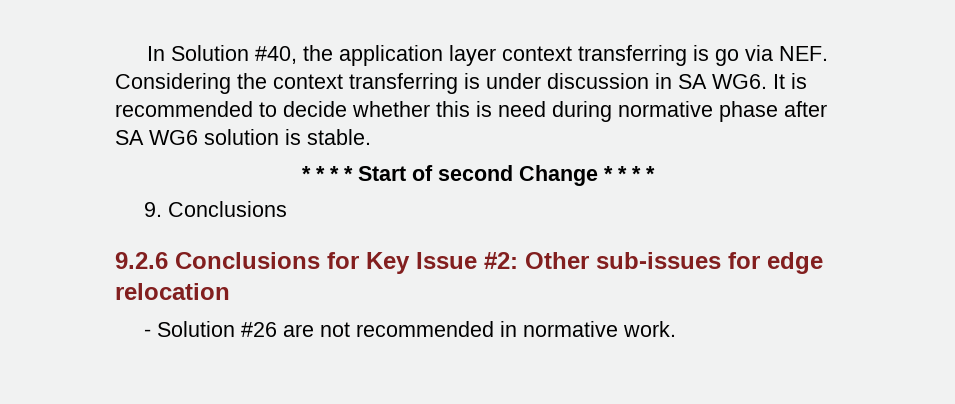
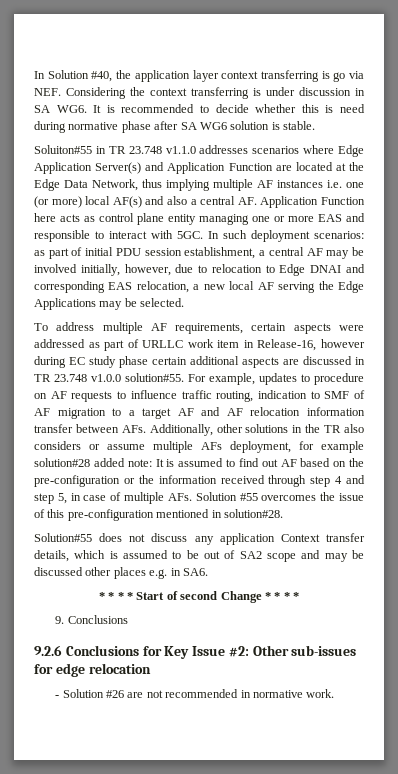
+ Soluiton#55 in TR 23.748 v1.1.0 addresses scenarios where Edge Application Server(s) and Application Function are located at the Edge Data Network, thus implying multiple AF instances i.e. one (or more) local AF(s) and also a central AF. Application Function here acts as control plane entity managing one or more EAS and responsible to interact with 5GC. In such deployment scenarios: as part of initial PDU session establishment, a central AF may be involved initially, however, due to relocation to Edge DNAI and corresponding EAS relocation, a new local AF serving the Edge Applications may be selected.
+ To address multiple AF requirements, certain aspects were addressed as part of URLLC work item in Release-16, however during EC study phase certain additional aspects are discussed in TR 23.748 v1.0.0 solution#55. For example, updates to procedure on AF requests to influence traffic routing, indication to SMF of AF migration to a target AF and AF relocation information transfer between AFs. Additionally, other solutions in the TR also considers or assume multiple AFs deployment, for example solution#28 added note: It is assumed to find out AF based on the pre-configuration or the information received through step 4 and step 5, in case of multiple AFs. Solution #55 overcomes the issue of this pre-configuration mentioned in solution#28.
+ Solution#55 does not discuss any application Context transfer details, which is assumed to be out of SA2 scope and may be discussed other places e.g. in SA6.

